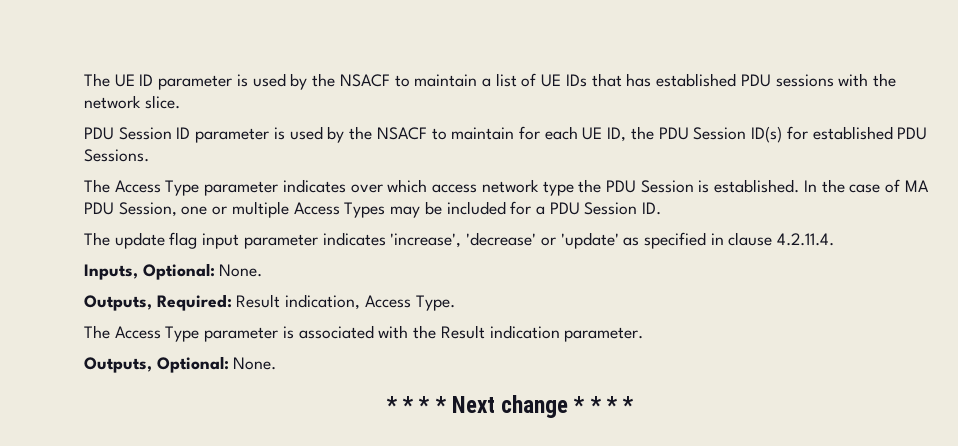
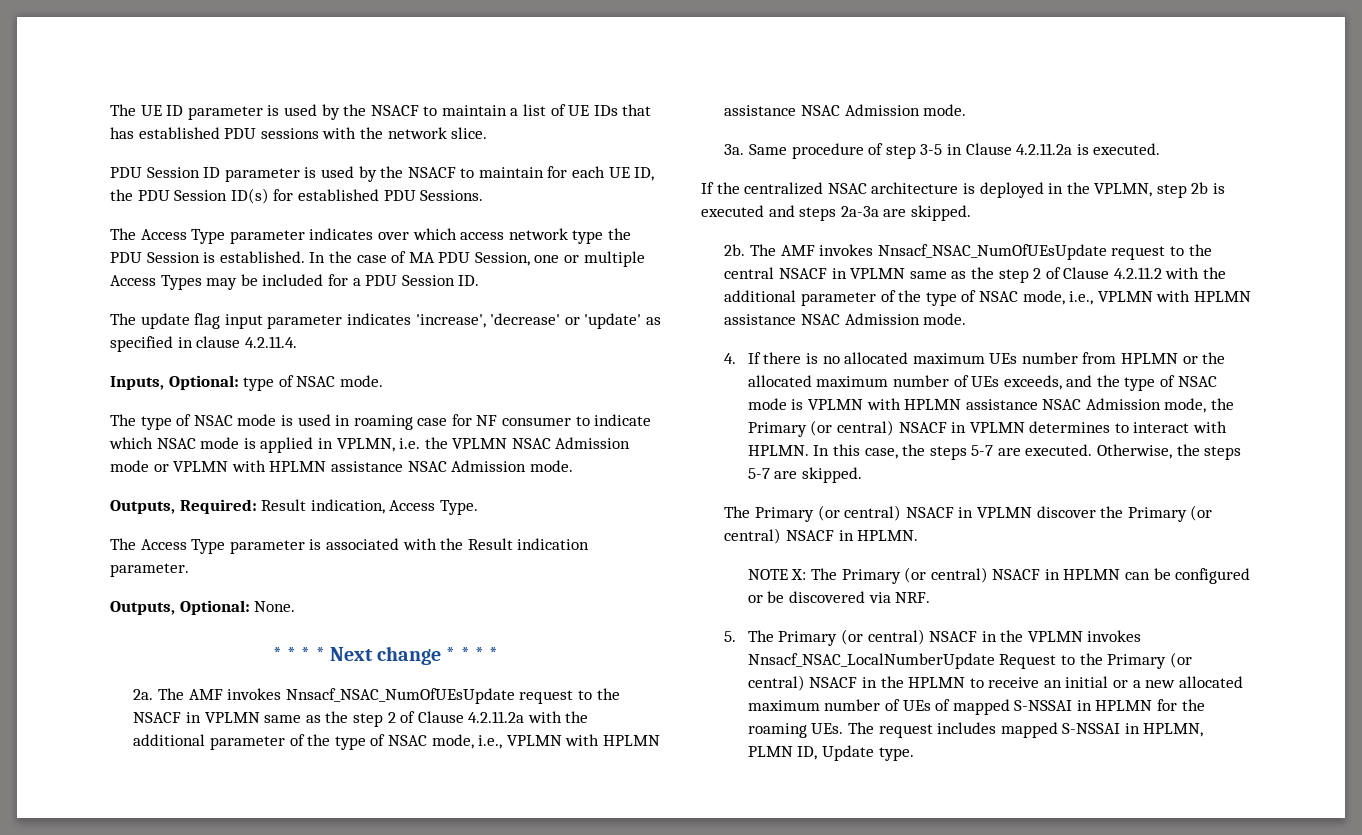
- Inputs, Optional: None.
+ Inputs, Optional: type of NSAC mode.
+ The type of NSAC mode is used in roaming case for NF consumer to indicate which NSAC mode is applied in VPLMN, i.e. the VPLMN NSAC Admission mode or VPLMN with HPLMN assistance NSAC Admission mode.
+ 2a. The AMF invokes Nnsacf_NSAC_NumOfUEsUpdate request to the NSACF in VPLMN same as the step 2 of Clause 4.2.11.2a with the additional parameter of the type of NSAC mode, i.e., VPLMN with HPLMN assistance NSAC Admission mode.
+ 3a. Same procedure of step 3-5 in Clause 4.2.11.2a is executed.
+ If the centralized NSAC architecture is deployed in the VPLMN, step 2b is executed and steps 2a-3a are skipped.
+ 2b. The AMF invokes Nnsacf_NSAC_NumOfUEsUpdate request to the central NSACF in VPLMN same as the step 2 of Clause 4.2.11.2 with the additional parameter of the type of NSAC mode, i.e., VPLMN with HPLMN assistance NSAC Admission mode.
+ 4. If there is no allocated maximum UEs number from HPLMN or the allocated maximum number of UEs exceeds, and the type of NSAC mode is VPLMN with HPLMN assistance NSAC Admission mode, the Primary (or central) NSACF in VPLMN determines to interact with HPLMN. In this case, the steps 5-7 are executed. Otherwise, the steps 5-7 are skipped.
+ The Primary (or central) NSACF in VPLMN discover the Primary (or central) NSACF in HPLMN.
+ NOTE X: The Primary (or central) NSACF in HPLMN can be configured or be discovered via NRF.
+ 5. The Primary (or central) NSACF in the VPLMN invokes Nnsacf_NSAC_LocalNumberUpdate Request to the Primary (or central) NSACF in the HPLMN to receive an initial or a new allocated maximum number of UEs of mapped S-NSSAI in HPLMN for the roaming UEs. The request includes mapped S-NSSAI in HPLMN, PLMN ID, Update type.

